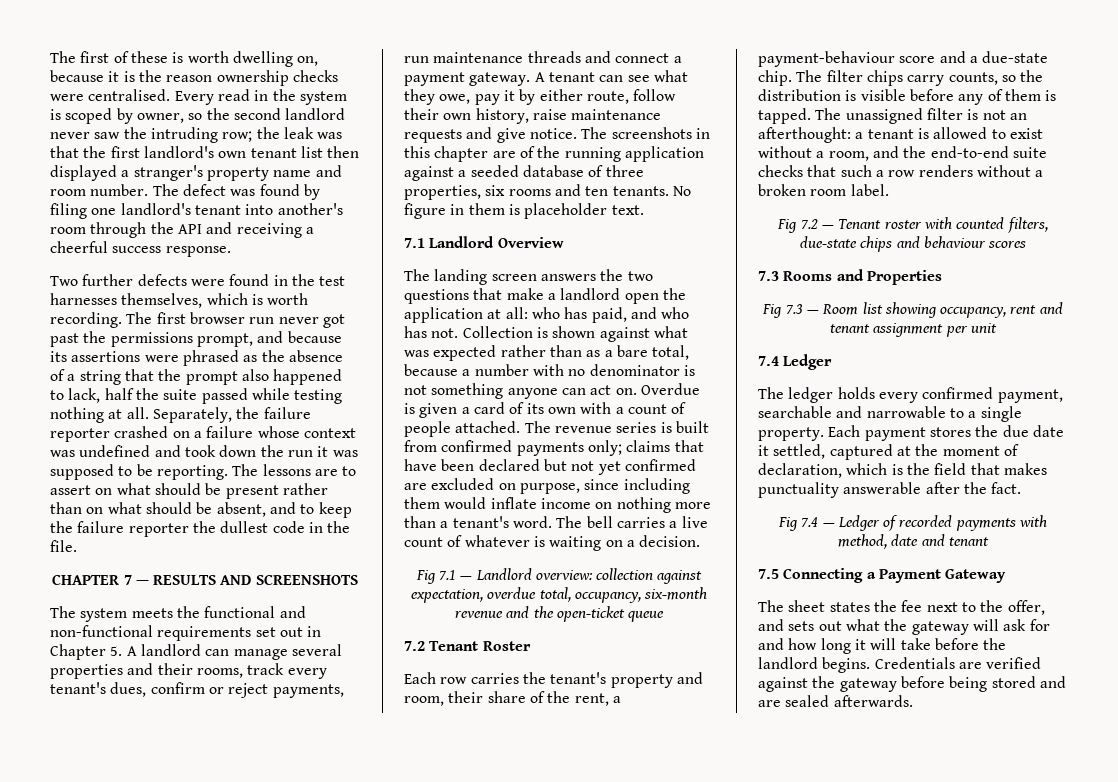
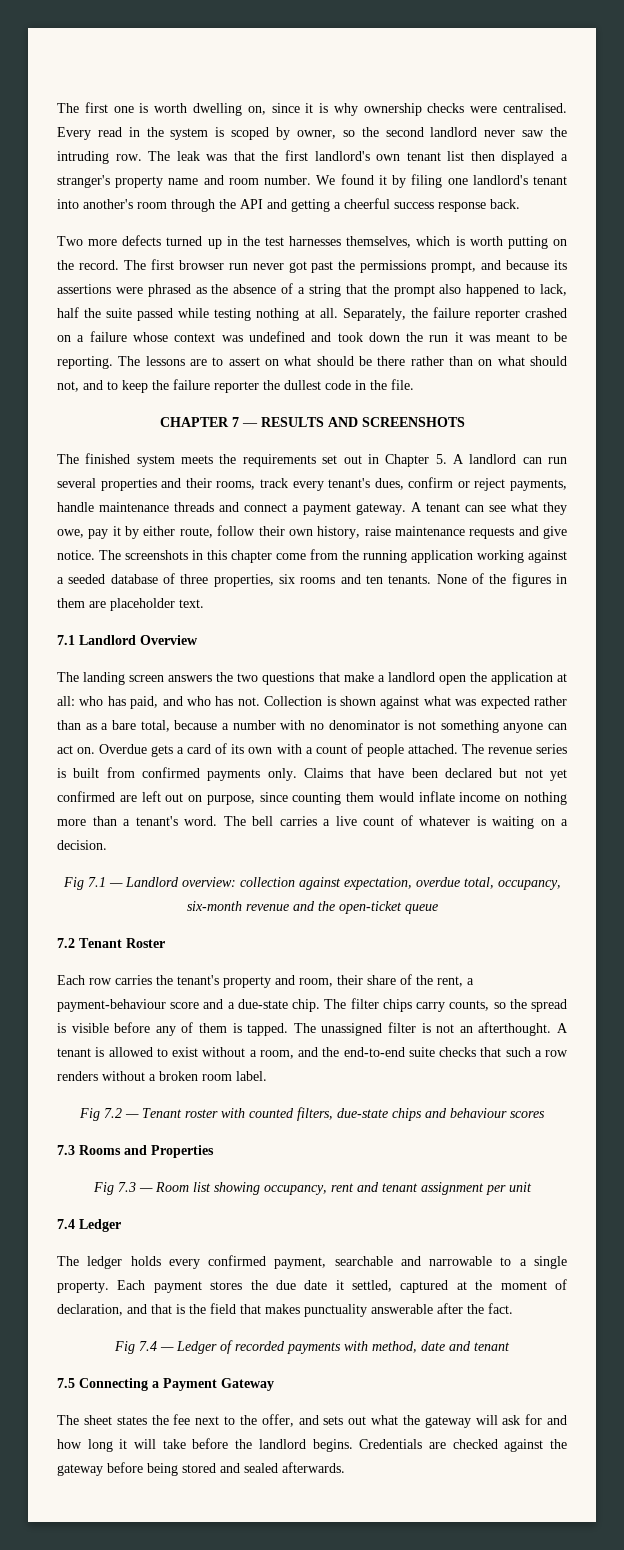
- The first of these is worth dwelling on, because it is the reason ownership checks were centralised.
+ The first one is worth dwelling on, since it is why ownership checks were centralised.
- Every read in the system is scoped by owner, so the second landlord never saw the intruding row; the leak was that the first landlord's own tenant list then displayed a stranger's property name and room number.
+ Every read in the system is scoped by owner, so the second landlord never saw the intruding row. The leak was that the first landlord's own tenant list then displayed a stranger's property name and room number.
- The defect was found by filing one landlord's tenant into another's room through the API and receiving a cheerful success response.
+ We found it by filing one landlord's tenant into another's room through the API and getting a cheerful success response back.
- Two further defects were found in the test harnesses themselves, which is worth recording.
+ Two more defects turned up in the test harnesses themselves, which is worth putting on the record.
- Separately, the failure reporter crashed on a failure whose context was undefined and took down the run it was supposed to be reporting.
+ Separately, the failure reporter crashed on a failure whose context was undefined and took down the run it was meant to be reporting.
- The lessons are to assert on what should be present rather than on what should be absent, and to keep the failure reporter the dullest code in the file.
+ The lessons are to assert on what should be there rather than on what should not, and to keep the failure reporter the dullest code in the file.
- The system meets the functional and non-functional requirements set out in Chapter 5. A landlord can manage several properties and their rooms, track every tenant's dues, confirm or reject payments, run maintenance threads and connect a payment gateway.
+ The finished system meets the requirements set out in Chapter 5. A landlord can run several properties and their rooms, track every tenant's dues, confirm or reject payments, handle maintenance threads and connect a payment gateway.
- The screenshots in this chapter are of the running application against a seeded database of three properties, six rooms and ten tenants.
+ The screenshots in this chapter come from the running application working against a seeded database of three properties, six rooms and ten tenants.
- No figure in them is placeholder text.
+ None of the figures in them are placeholder text.
- Overdue is given a card of its own with a count of people attached.
+ Overdue gets a card of its own with a count of people attached.
- The revenue series is built from confirmed payments only; claims that have been declared but not yet confirmed are excluded on purpose, since including them would inflate income on nothing more than a tenant's word.
+ The revenue series is built from confirmed payments only. Claims that have been declared but not yet confirmed are left out on purpose, since counting them would inflate income on nothing more than a tenant's word.
- The filter chips carry counts, so the distribution is visible before any of them is tapped.
+ The filter chips carry counts, so the spread is visible before any of them is tapped.
- The unassigned filter is not an afterthought: a tenant is allowed to exist without a room, and the end-to-end suite checks that such a row renders without a broken room label.
+ The unassigned filter is not an afterthought. A tenant is allowed to exist without a room, and the end-to-end suite checks that such a row renders without a broken room label.
- Each payment stores the due date it settled, captured at the moment of declaration, which is the field that makes punctuality answerable after the fact.
+ Each payment stores the due date it settled, captured at the moment of declaration, and that is the field that makes punctuality answerable after the fact.
- Credentials are verified against the gateway before being stored and are sealed afterwards.
+ Credentials are checked against the gateway before being stored and sealed afterwards.

